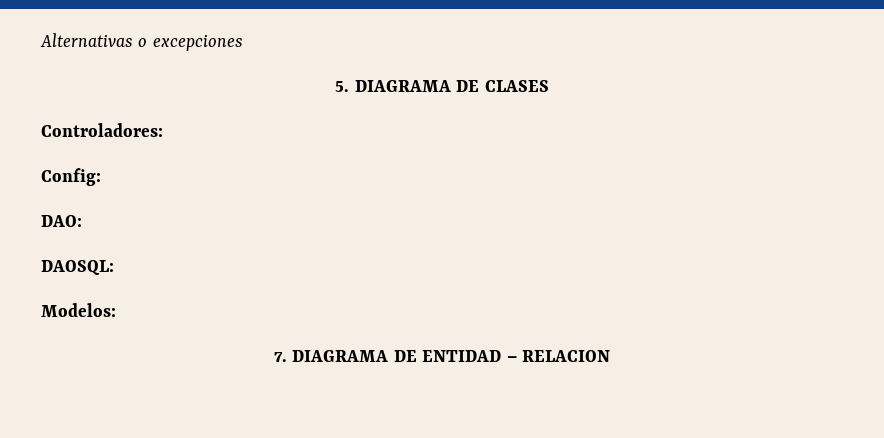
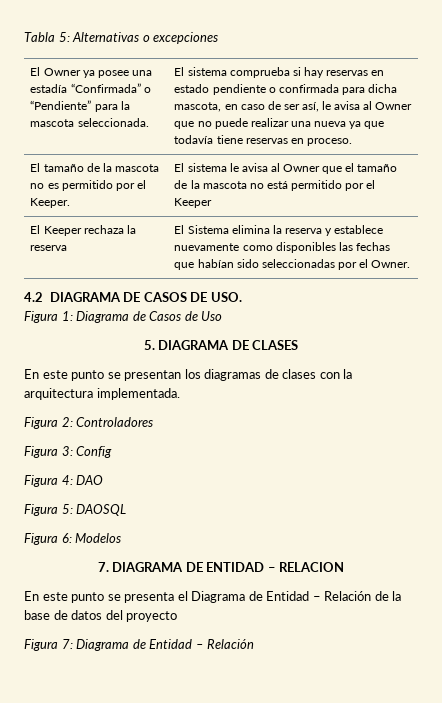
- Alternativas o excepciones
+ Tabla 5: Alternativas o excepciones
+ El Owner ya posee una estadía “Confirmada” o “Pendiente” para la mascota seleccionada. | El sistema comprueba si hay reservas en estado pendiente o confirmada para dicha mascota, en caso de ser así, le avisa al Owner que no puede realizar una nueva ya que todavía tiene reservas en proceso.
+ El tamaño de la mascota no es permitido por el Keeper. | El sistema le avisa al Owner que el tamaño de la mascota no está permitido por el Keeper
+ El Keeper rechaza la reserva | El Sistema elimina la reserva y establece nuevamente como disponibles las fechas que habían sido seleccionadas por el Owner.
+ 4.2 DIAGRAMA DE CASOS DE USO.
+ Figura 1: Diagrama de Casos de Uso
  5. DIAGRAMA DE CLASES
- Controladores:
- Config:
- DAO:
- DAOSQL:
- Modelos:
+ En este punto se presentan los diagramas de clases con la arquitectura implementada.
+ Figura 2: Controladores
+ Figura 3: Config
+ Figura 4: DAO
+ Figura 5: DAOSQL
+ Figura 6: Modelos
+ En este punto se presenta el Diagrama de Entidad – Relación de la base de datos del proyecto
+ Figura 7: Diagrama de Entidad – Relación

